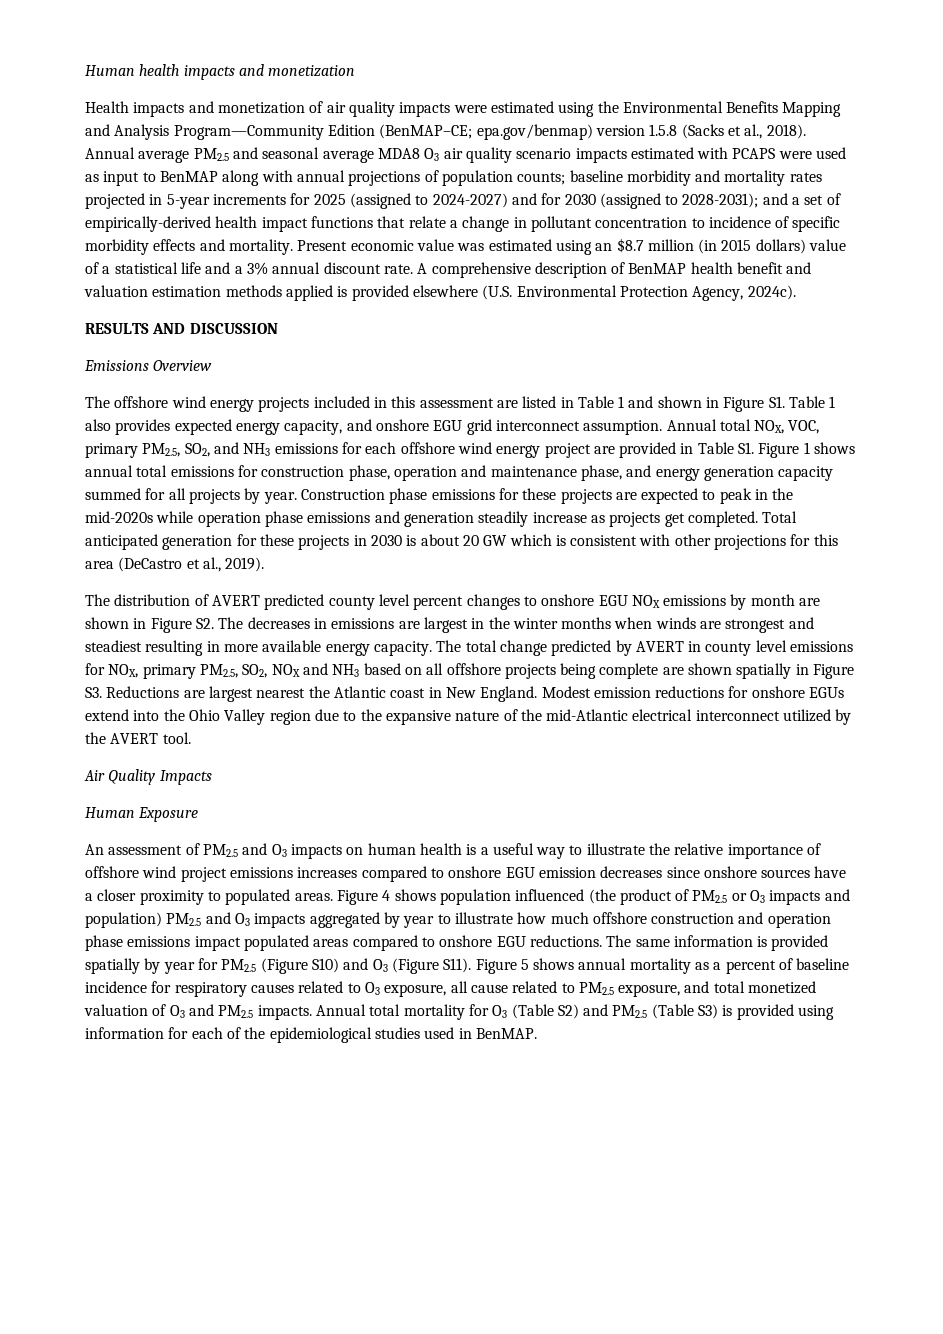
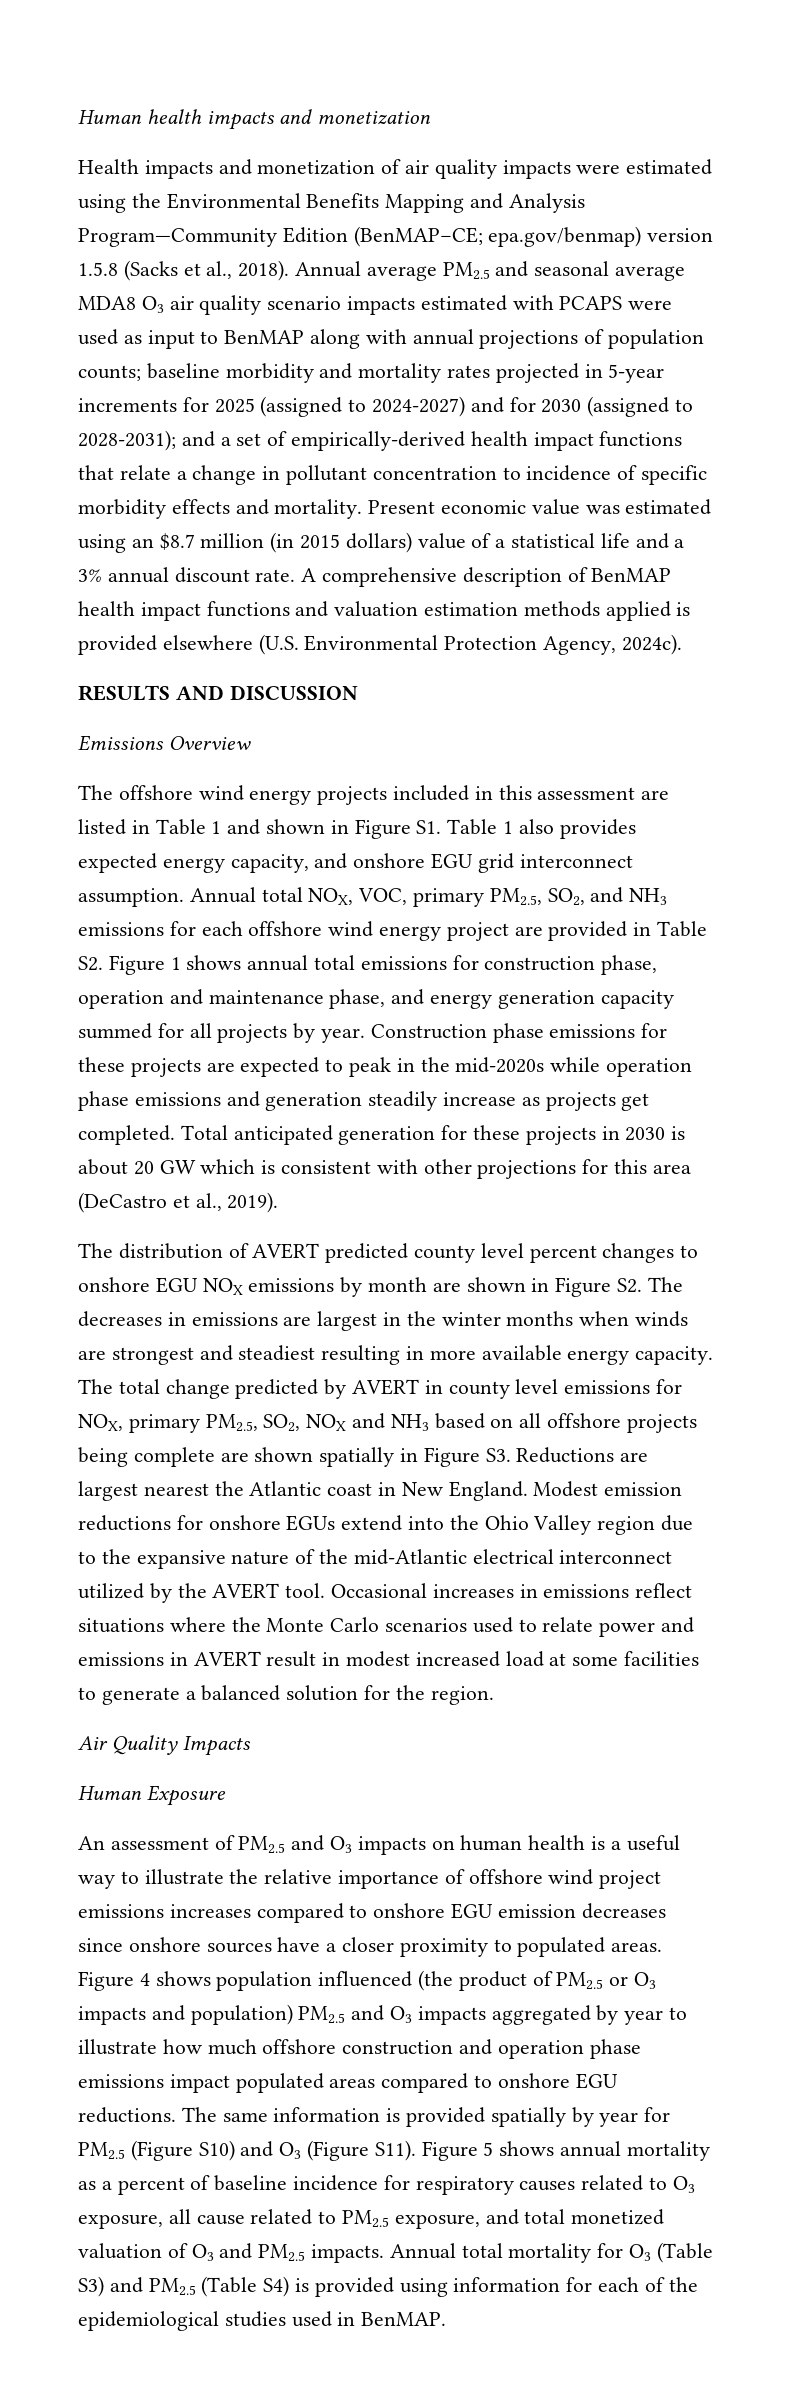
- A comprehensive description of BenMAP health benefit and valuation estimation methods applied is provided elsewhere (U.S. Environmental Protection Agency, 2024c).
+ A comprehensive description of BenMAP health impact functions and valuation estimation methods applied is provided elsewhere (U.S. Environmental Protection Agency, 2024c).
- Annual total NOX, VOC, primary PM2.5, SO2, and NH3 emissions for each offshore wind energy project are provided in Table S1. Figure 1 shows annual total emissions for construction phase, operation and maintenance phase, and energy generation capacity summed for all projects by year.
+ Annual total NOX, VOC, primary PM2.5, SO2, and NH3 emissions for each offshore wind energy project are provided in Table S2. Figure 1 shows annual total emissions for construction phase, operation and maintenance phase, and energy generation capacity summed for all projects by year.
+ Occasional increases in emissions reflect situations where the Monte Carlo scenarios used to relate power and emissions in AVERT result in modest increased load at some facilities to generate a balanced solution for the region.
- Annual total mortality for O3 (Table S2) and PM2.5 (Table S3) is provided using information for each of the epidemiological studies used in BenMAP.
+ Annual total mortality for O3 (Table S3) and PM2.5 (Table S4) is provided using information for each of the epidemiological studies used in BenMAP.

